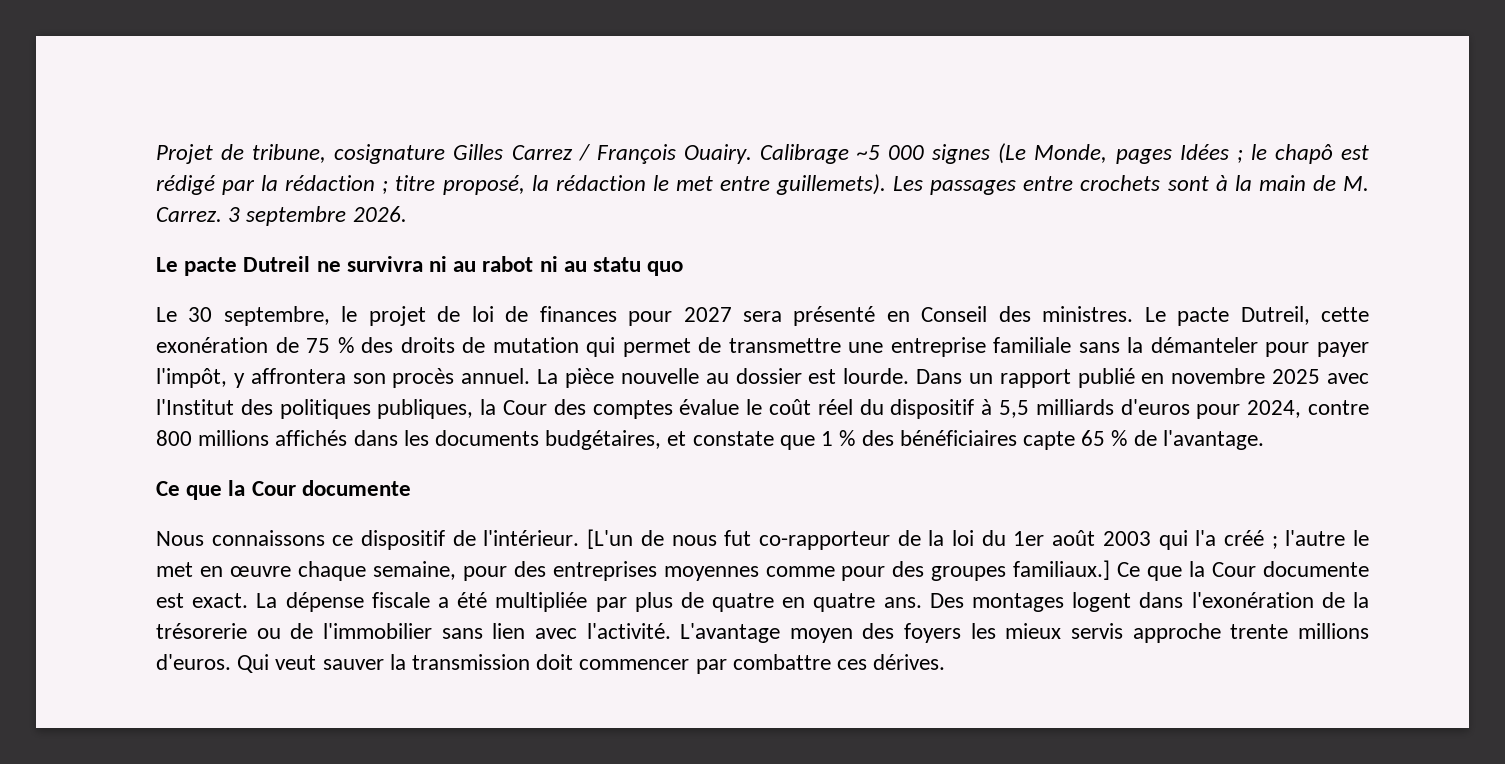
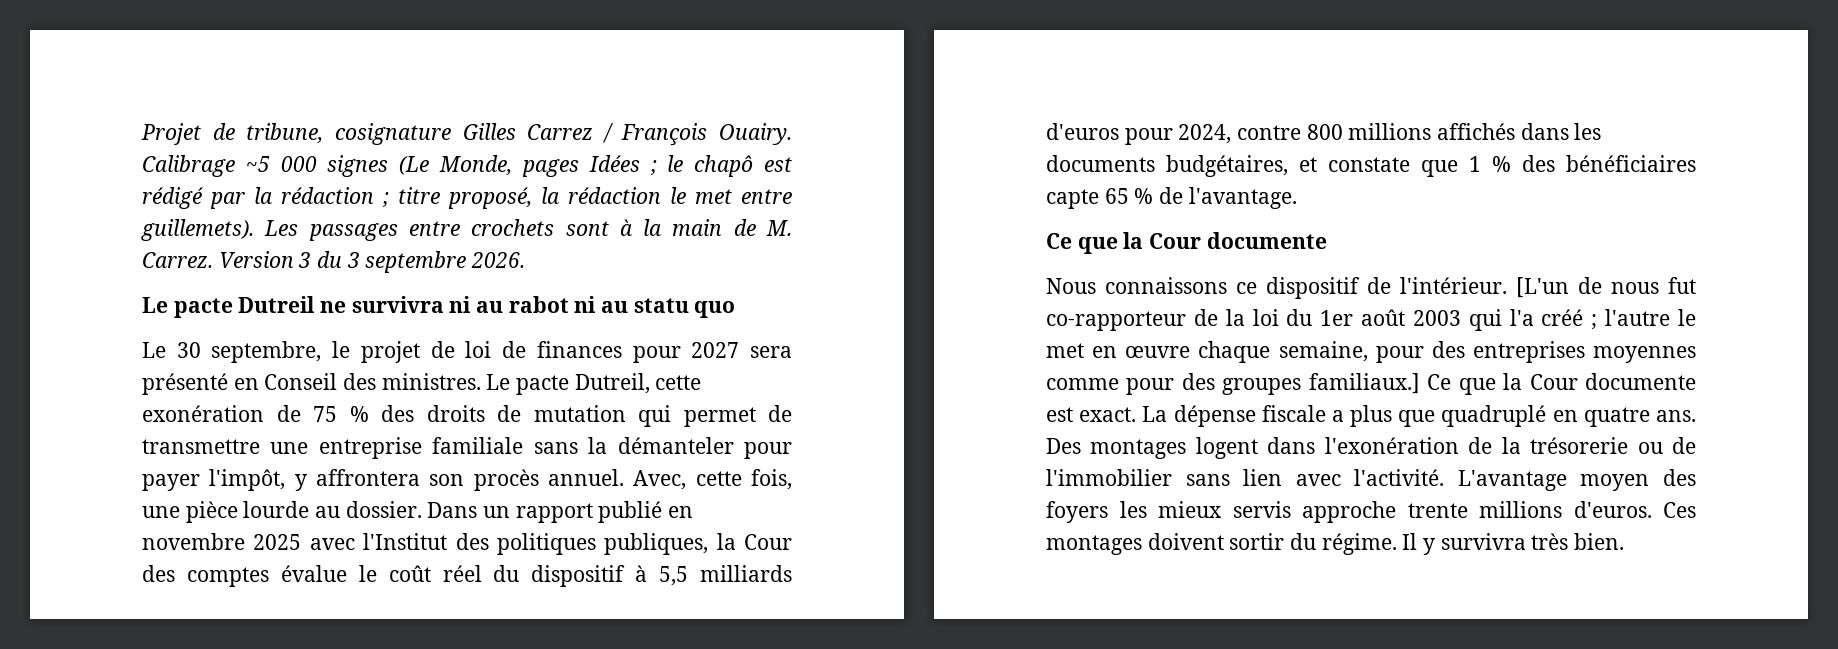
- 3 septembre 2026.
+ Version 3 du 3 septembre 2026.
- La pièce nouvelle au dossier est lourde.
+ Avec, cette fois, une pièce lourde au dossier.
- La dépense fiscale a été multipliée par plus de quatre en quatre ans.
+ La dépense fiscale a plus que quadruplé en quatre ans.
- Qui veut sauver la transmission doit commencer par combattre ces dérives.
+ Ces montages doivent sortir du régime. Il y survivra très bien.

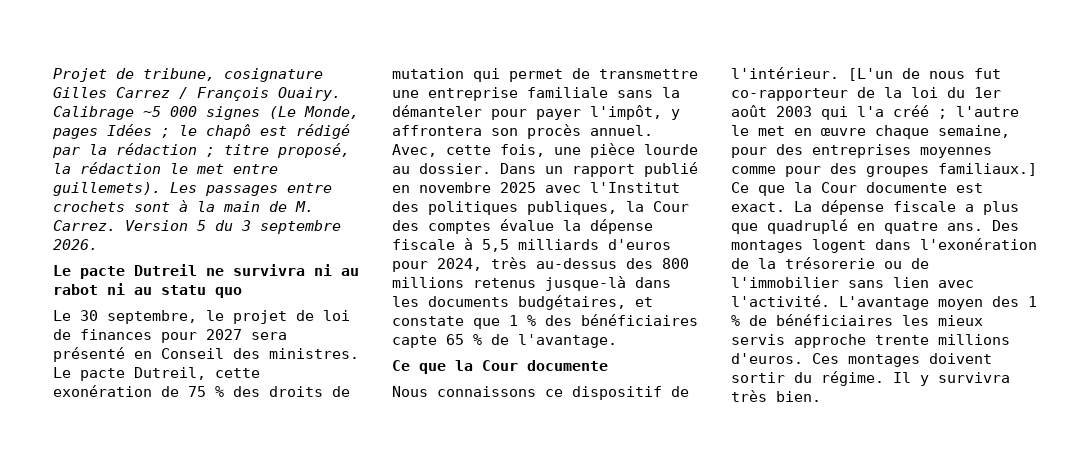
- Version 3 du 3 septembre 2026.
+ Version 5 du 3 septembre 2026.
- Dans un rapport publié en novembre 2025 avec l'Institut des politiques publiques, la Cour des comptes évalue le coût réel du dispositif à 5,5 milliards d'euros pour 2024, contre 800 millions affichés dans les documents budgétaires, et constate que 1 % des bénéficiaires capte 65 % de l'avantage.
+ Dans un rapport publié en novembre 2025 avec l'Institut des politiques publiques, la Cour des comptes évalue la dépense fiscale à 5,5 milliards d'euros pour 2024, très au-dessus des 800 millions retenus jusque-là dans les documents budgétaires, et constate que 1 % des bénéficiaires capte 65 % de l'avantage.
- L'avantage moyen des foyers les mieux servis approche trente millions d'euros.
+ L'avantage moyen des 1 % de bénéficiaires les mieux servis approche trente millions d'euros.

